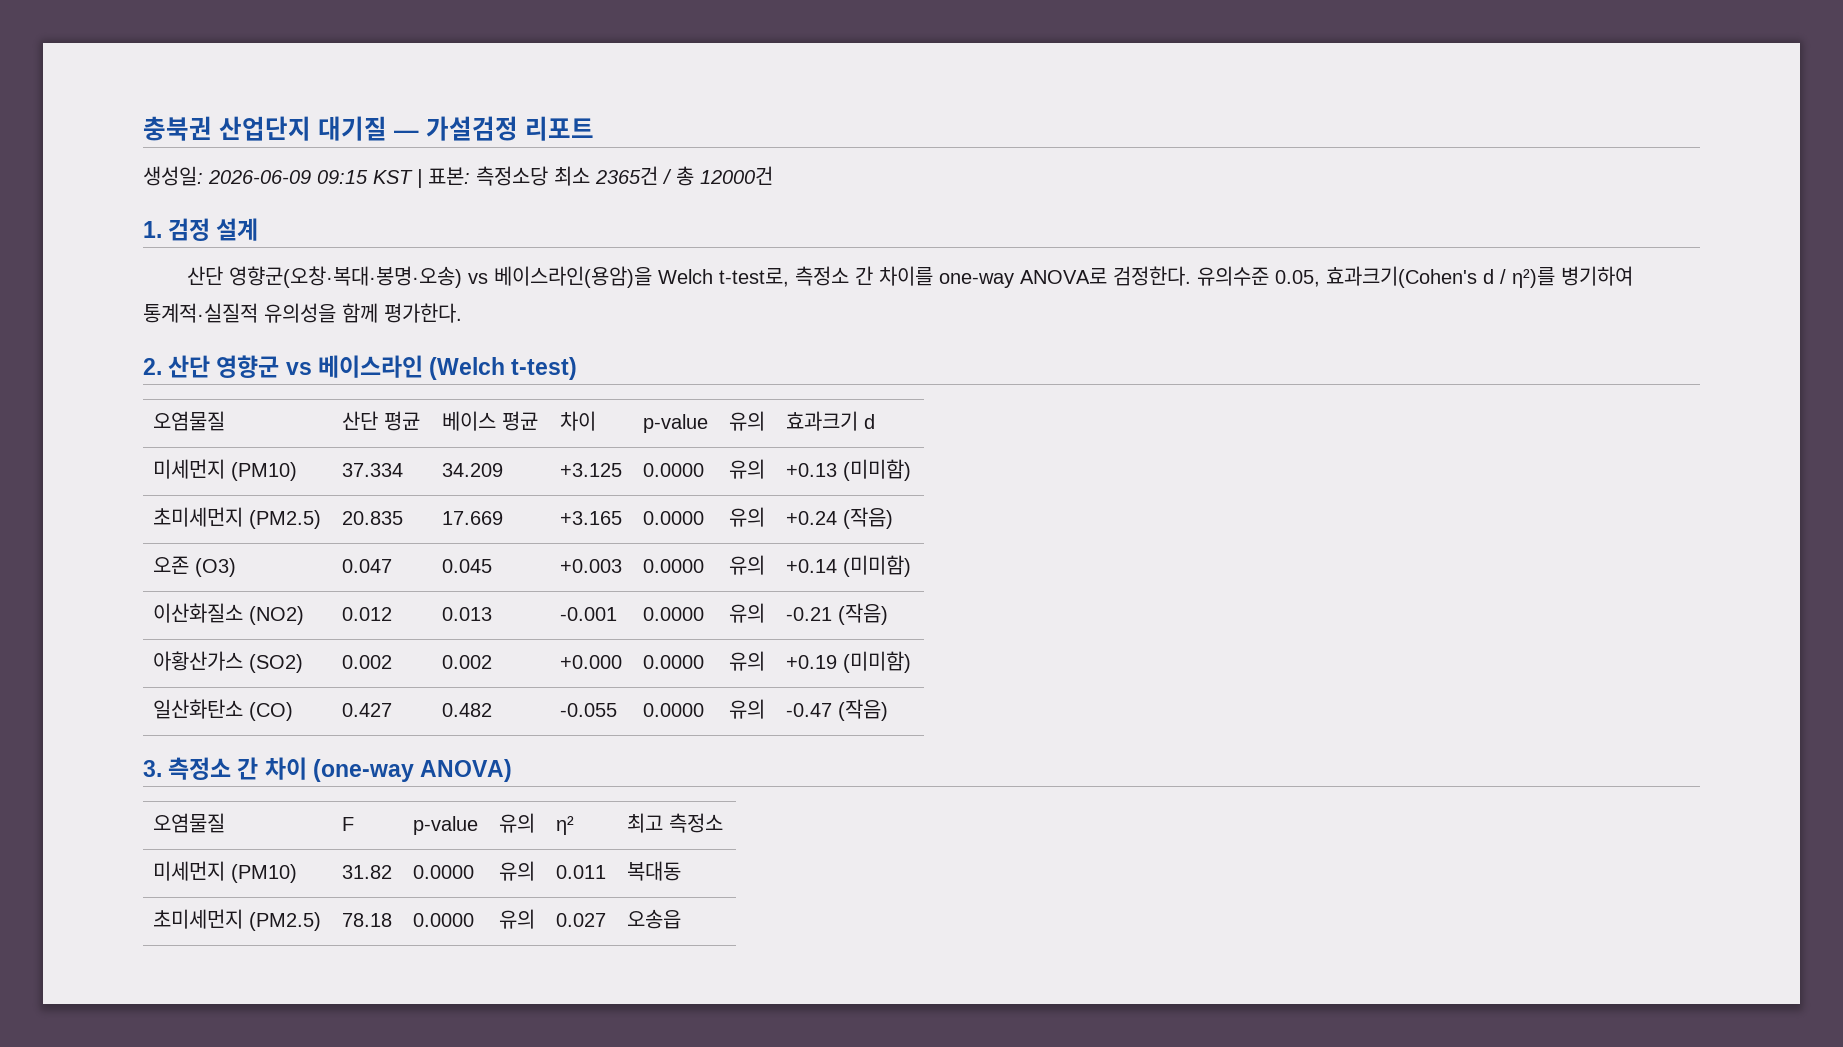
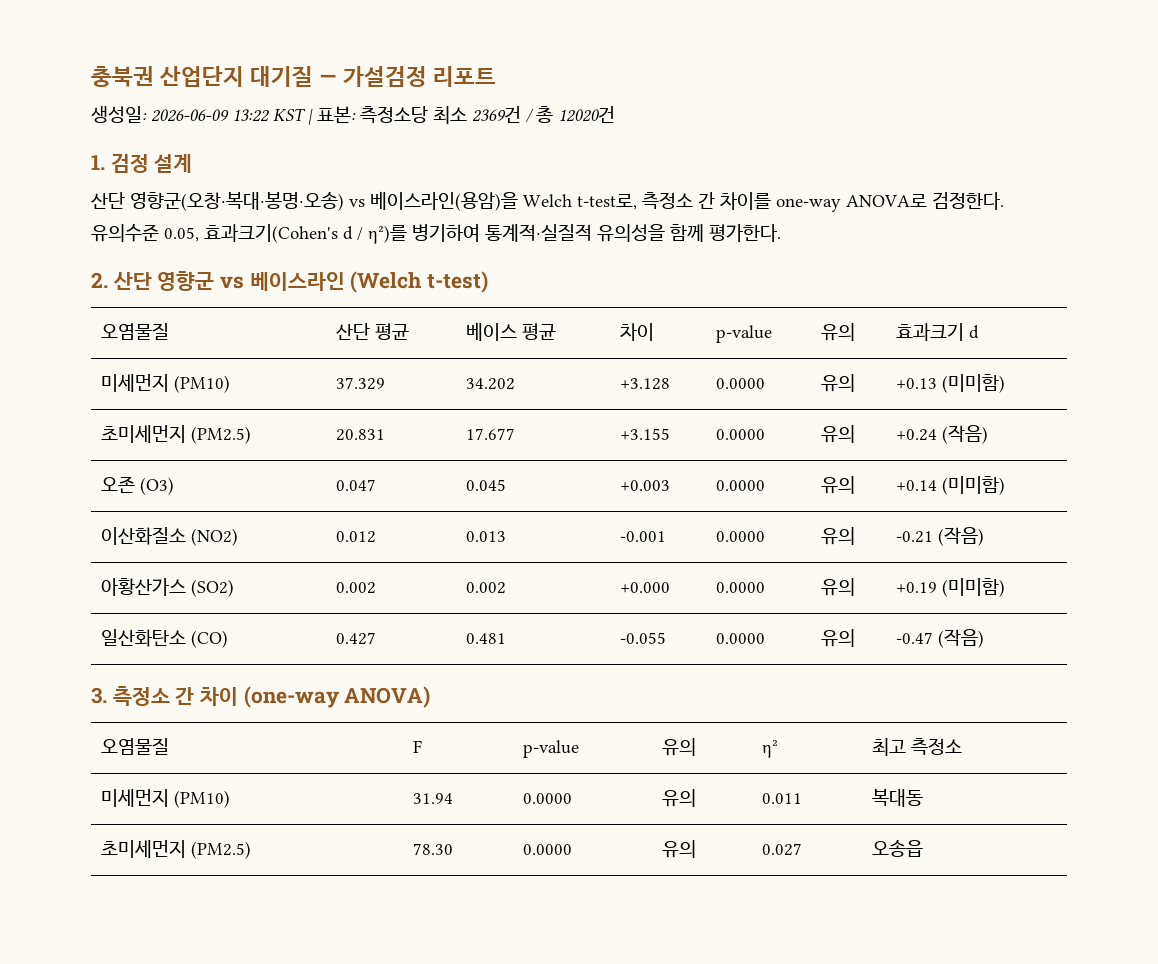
- 생성일: 2026-06-09 09:15 KST | 표본: 측정소당 최소 2365건 / 총 12000건
+ 생성일: 2026-06-09 13:22 KST | 표본: 측정소당 최소 2369건 / 총 12020건
- 미세먼지 (PM10) | 37.334 | 34.209 | +3.125 | 0.0000 | 유의 | +0.13 (미미함)
+ 미세먼지 (PM10) | 37.329 | 34.202 | +3.128 | 0.0000 | 유의 | +0.13 (미미함)
- 초미세먼지 (PM2.5) | 20.835 | 17.669 | +3.165 | 0.0000 | 유의 | +0.24 (작음)
+ 초미세먼지 (PM2.5) | 20.831 | 17.677 | +3.155 | 0.0000 | 유의 | +0.24 (작음)
- 일산화탄소 (CO) | 0.427 | 0.482 | -0.055 | 0.0000 | 유의 | -0.47 (작음)
+ 일산화탄소 (CO) | 0.427 | 0.481 | -0.055 | 0.0000 | 유의 | -0.47 (작음)
- 미세먼지 (PM10) | 31.82 | 0.0000 | 유의 | 0.011 | 복대동
+ 미세먼지 (PM10) | 31.94 | 0.0000 | 유의 | 0.011 | 복대동
- 초미세먼지 (PM2.5) | 78.18 | 0.0000 | 유의 | 0.027 | 오송읍
+ 초미세먼지 (PM2.5) | 78.30 | 0.0000 | 유의 | 0.027 | 오송읍

